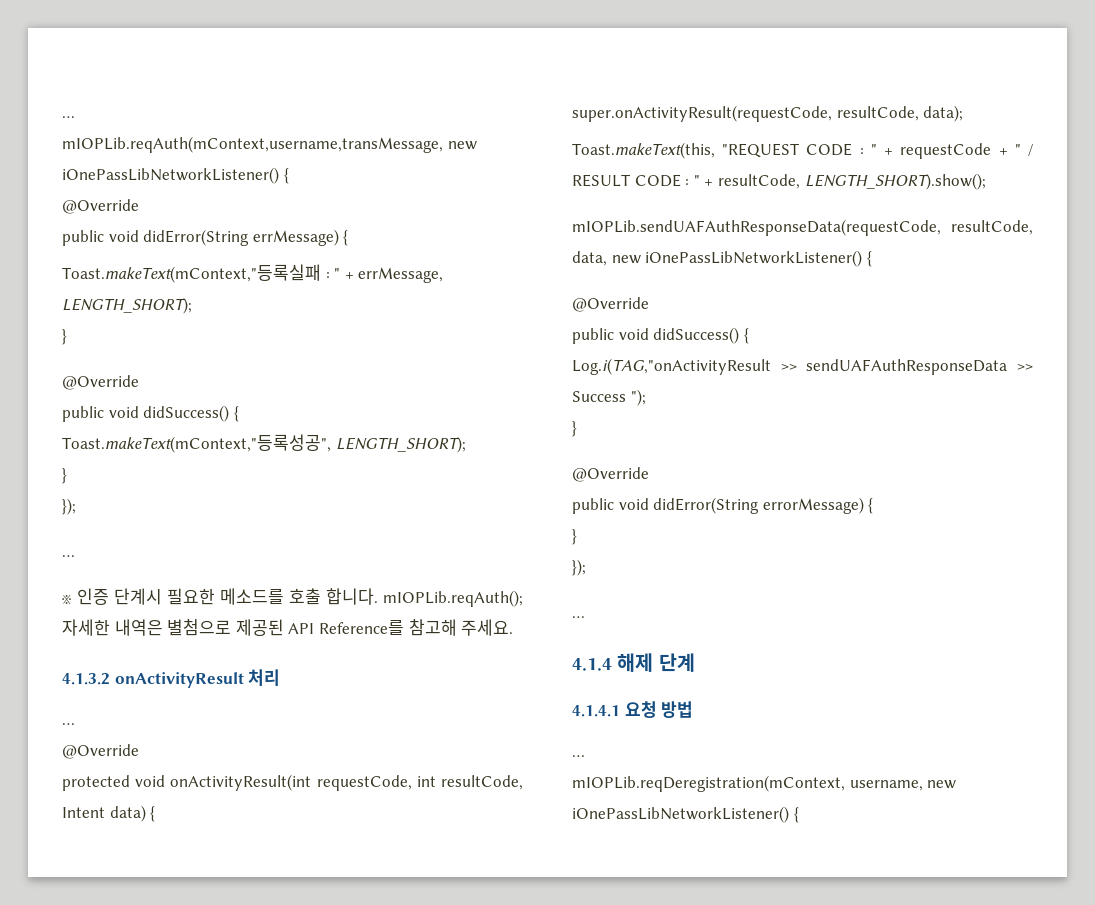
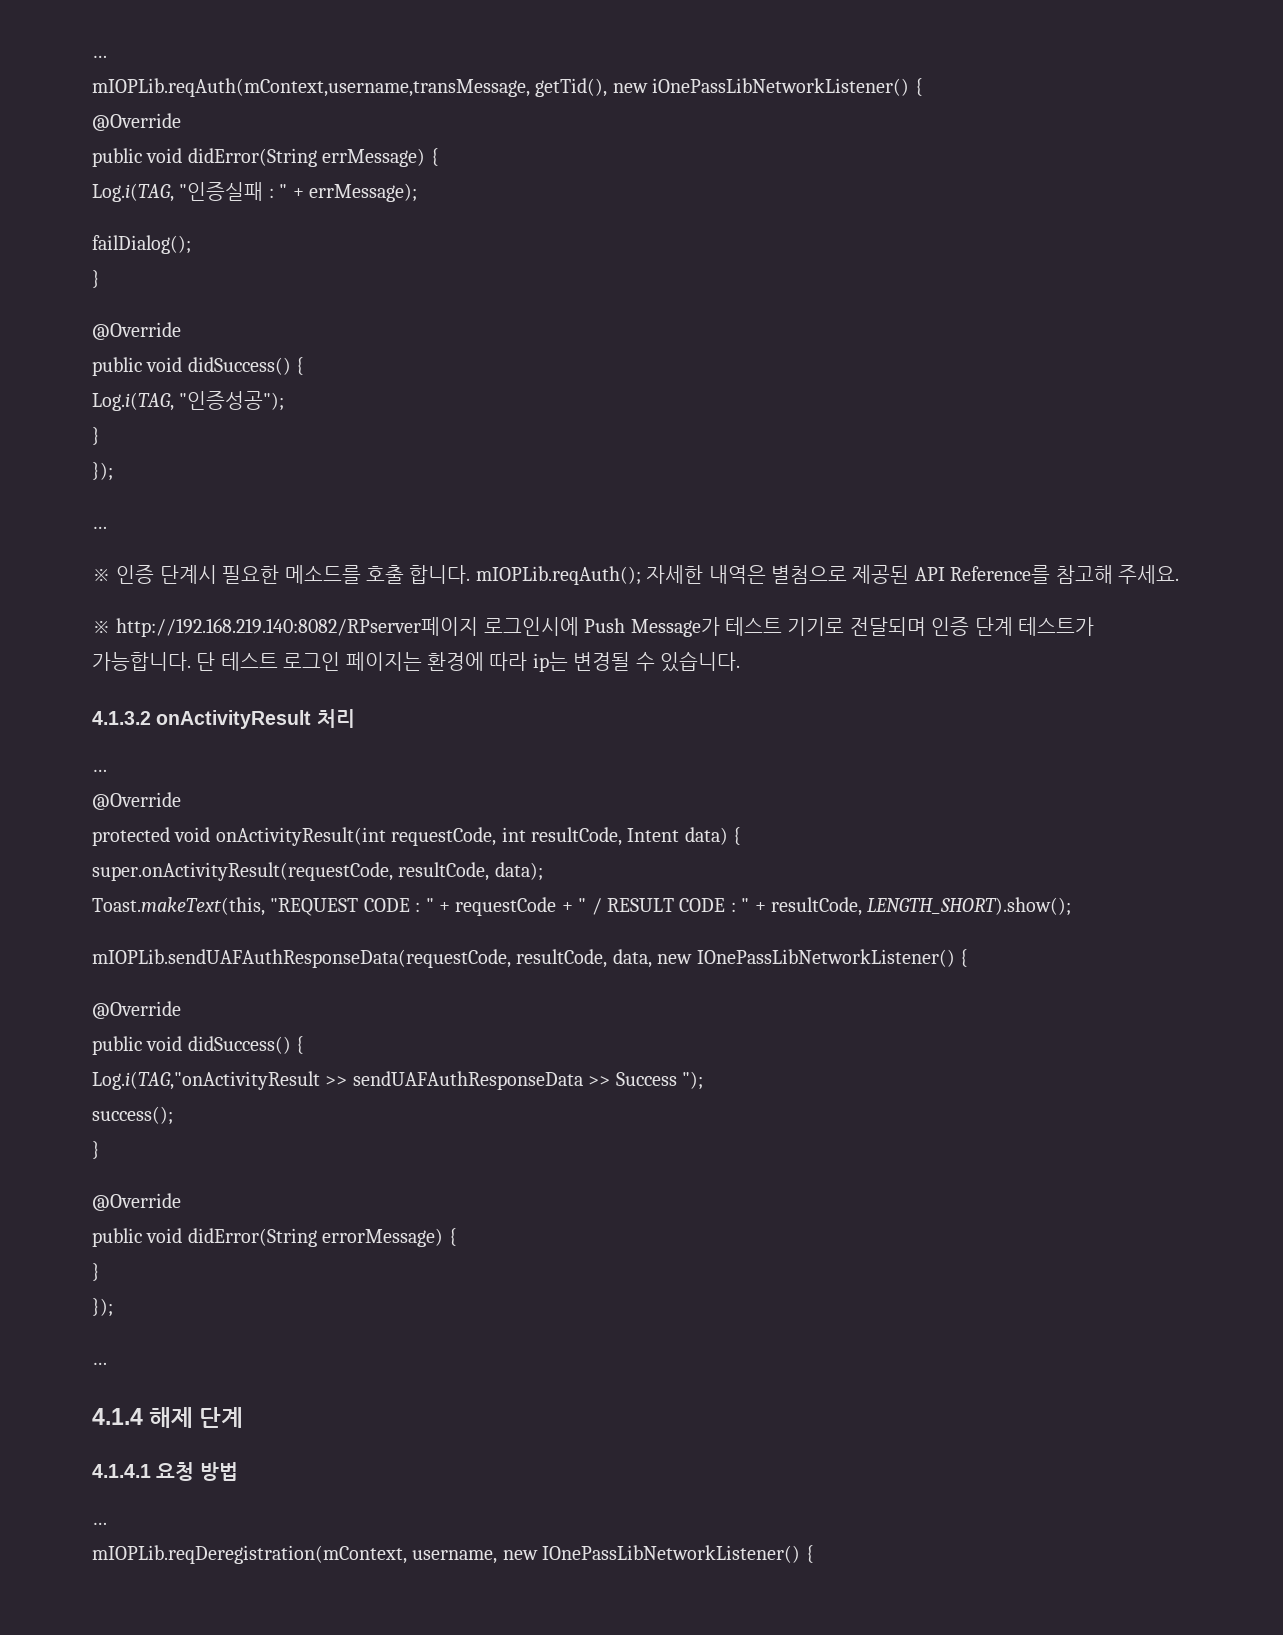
- mIOPLib.reqAuth(mContext,username,transMessage, new iOnePassLibNetworkListener() {
+ mIOPLib.reqAuth(mContext,username,transMessage, getTid(), new iOnePassLibNetworkListener() {
- Toast.makeText(mContext,"등록실패 : " + errMessage, LENGTH_SHORT);
+ Log.i(TAG, "인증실패 : " + errMessage);
+ failDialog();
- Toast.makeText(mContext,"등록성공", LENGTH_SHORT);
+ Log.i(TAG, "인증성공");
+ ※ http://192.168.219.140:8082/RPserver페이지 로그인시에 Push Message가 테스트 기기로 전달되며 인증 단계 테스트가 가능합니다. 단 테스트 로그인 페이지는 환경에 따라 ip는 변경될 수 있습니다.
- mIOPLib.sendUAFAuthResponseData(requestCode, resultCode, data, new iOnePassLibNetworkListener() {
+ mIOPLib.sendUAFAuthResponseData(requestCode, resultCode, data, new IOnePassLibNetworkListener() {
+ success();
- mIOPLib.reqDeregistration(mContext, username, new iOnePassLibNetworkListener() {
+ mIOPLib.reqDeregistration(mContext, username, new IOnePassLibNetworkListener() {

